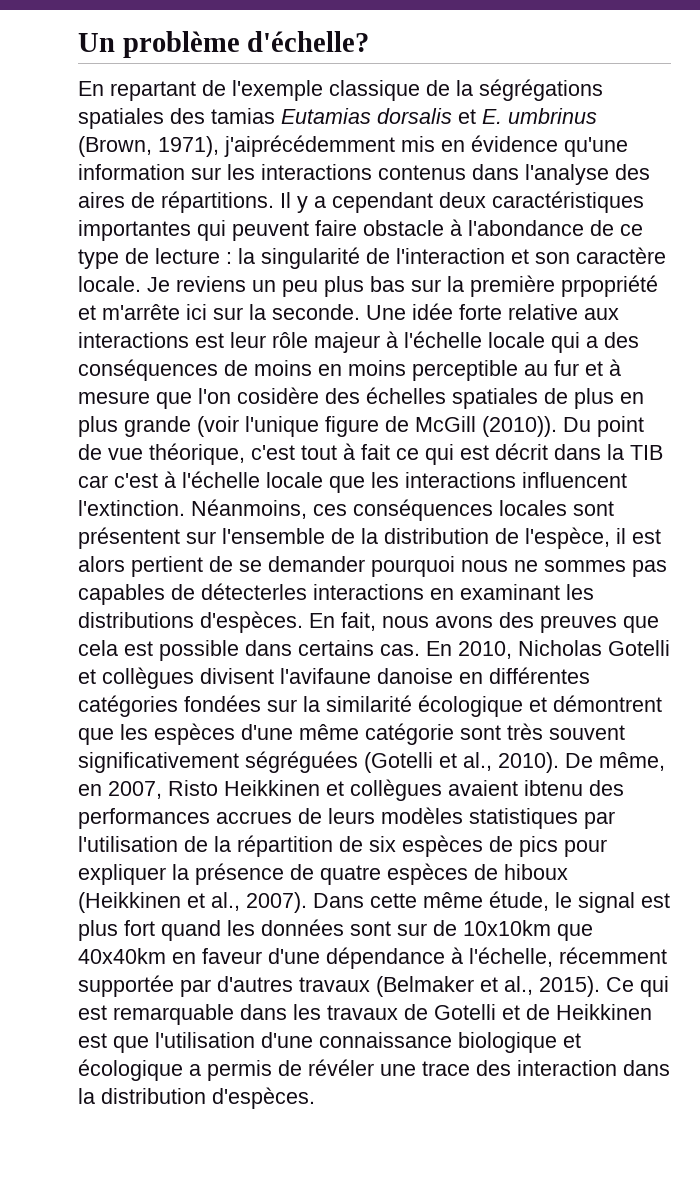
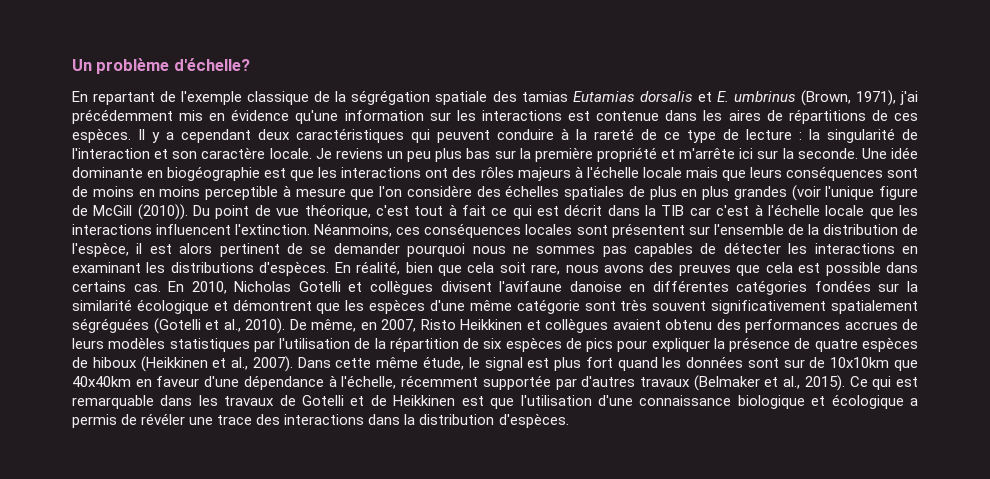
- En repartant de l'exemple classique de la ségrégations spatiales des tamias Eutamias dorsalis et E. umbrinus (Brown, 1971), j'aiprécédemment mis en évidence qu'une information sur les interactions contenus dans l'analyse des aires de répartitions.
+ En repartant de l'exemple classique de la ségrégation spatiale des tamias Eutamias dorsalis et E. umbrinus (Brown, 1971), j'ai précédemment mis en évidence qu'une information sur les interactions est contenue dans les aires de répartitions de ces espèces.
- Il y a cependant deux caractéristiques importantes qui peuvent faire obstacle à l'abondance de ce type de lecture : la singularité de l'interaction et son caractère locale.
+ Il y a cependant deux caractéristiques qui peuvent conduire à la rareté de ce type de lecture : la singularité de l'interaction et son caractère locale.
- Je reviens un peu plus bas sur la première prpopriété et m'arrête ici sur la seconde.
+ Je reviens un peu plus bas sur la première propriété et m'arrête ici sur la seconde.
- Une idée forte relative aux interactions est leur rôle majeur à l'échelle locale qui a des conséquences de moins en moins perceptible au fur et à mesure que l'on cosidère des échelles spatiales de plus en plus grande (voir l'unique figure de McGill (2010)).
+ Une idée dominante en biogéographie est que les interactions ont des rôles majeurs à l'échelle locale mais que leurs conséquences sont de moins en moins perceptible à mesure que l'on considère des échelles spatiales de plus en plus grandes (voir l'unique figure de McGill (2010)).
- Néanmoins, ces conséquences locales sont présentent sur l'ensemble de la distribution de l'espèce, il est alors pertient de se demander pourquoi nous ne sommes pas capables de détecterles interactions en examinant les distributions d'espèces.
+ Néanmoins, ces conséquences locales sont présentent sur l'ensemble de la distribution de l'espèce, il est alors pertinent de se demander pourquoi nous ne sommes pas capables de détecter les interactions en examinant les distributions d'espèces.
- En fait, nous avons des preuves que cela est possible dans certains cas.
+ En réalité, bien que cela soit rare, nous avons des preuves que cela est possible dans certains cas.
- En 2010, Nicholas Gotelli et collègues divisent l'avifaune danoise en différentes catégories fondées sur la similarité écologique et démontrent que les espèces d'une même catégorie sont très souvent significativement ségréguées (Gotelli et al., 2010).
+ En 2010, Nicholas Gotelli et collègues divisent l'avifaune danoise en différentes catégories fondées sur la similarité écologique et démontrent que les espèces d'une même catégorie sont très souvent significativement spatialement ségréguées (Gotelli et al., 2010).
- De même, en 2007, Risto Heikkinen et collègues avaient ibtenu des performances accrues de leurs modèles statistiques par l'utilisation de la répartition de six espèces de pics pour expliquer la présence de quatre espèces de hiboux (Heikkinen et al., 2007).
+ De même, en 2007, Risto Heikkinen et collègues avaient obtenu des performances accrues de leurs modèles statistiques par l'utilisation de la répartition de six espèces de pics pour expliquer la présence de quatre espèces de hiboux (Heikkinen et al., 2007).
- Ce qui est remarquable dans les travaux de Gotelli et de Heikkinen est que l'utilisation d'une connaissance biologique et écologique a permis de révéler une trace des interaction dans la distribution d'espèces.
+ Ce qui est remarquable dans les travaux de Gotelli et de Heikkinen est que l'utilisation d'une connaissance biologique et écologique a permis de révéler une trace des interactions dans la distribution d'espèces.

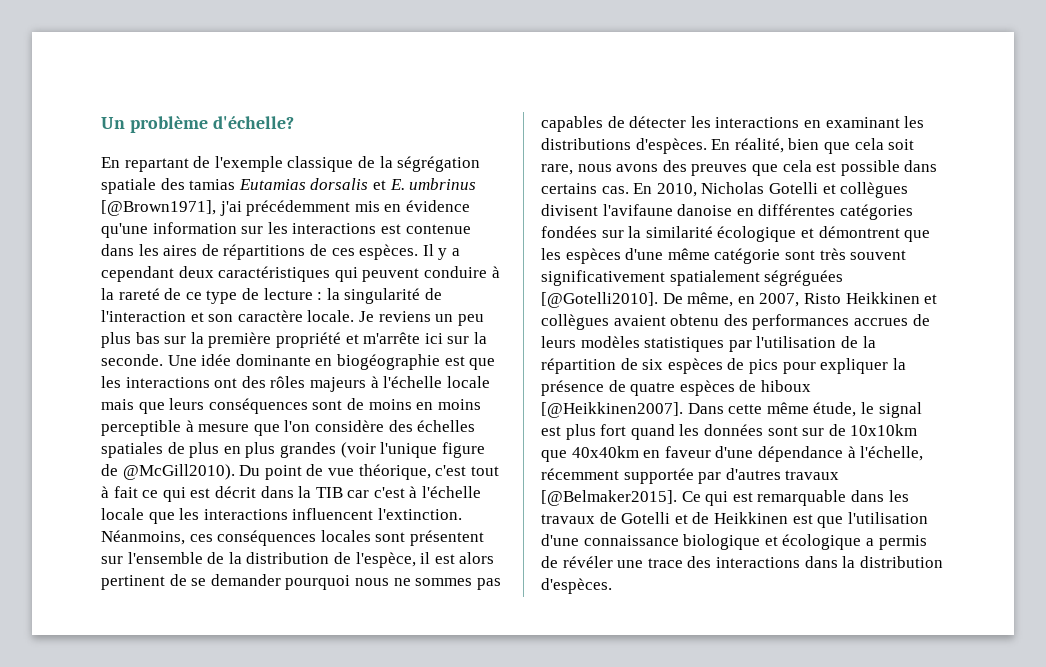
- En repartant de l'exemple classique de la ségrégation spatiale des tamias Eutamias dorsalis et E. umbrinus (Brown, 1971), j'ai précédemment mis en évidence qu'une information sur les interactions est contenue dans les aires de répartitions de ces espèces.
+ En repartant de l'exemple classique de la ségrégation spatiale des tamias Eutamias dorsalis et E. umbrinus [@Brown1971], j'ai précédemment mis en évidence qu'une information sur les interactions est contenue dans les aires de répartitions de ces espèces.
- Une idée dominante en biogéographie est que les interactions ont des rôles majeurs à l'échelle locale mais que leurs conséquences sont de moins en moins perceptible à mesure que l'on considère des échelles spatiales de plus en plus grandes (voir l'unique figure de McGill (2010)).
+ Une idée dominante en biogéographie est que les interactions ont des rôles majeurs à l'échelle locale mais que leurs conséquences sont de moins en moins perceptible à mesure que l'on considère des échelles spatiales de plus en plus grandes (voir l'unique figure de @McGill2010).
- En 2010, Nicholas Gotelli et collègues divisent l'avifaune danoise en différentes catégories fondées sur la similarité écologique et démontrent que les espèces d'une même catégorie sont très souvent significativement spatialement ségréguées (Gotelli et al., 2010).
+ En 2010, Nicholas Gotelli et collègues divisent l'avifaune danoise en différentes catégories fondées sur la similarité écologique et démontrent que les espèces d'une même catégorie sont très souvent significativement spatialement ségréguées [@Gotelli2010].
- De même, en 2007, Risto Heikkinen et collègues avaient obtenu des performances accrues de leurs modèles statistiques par l'utilisation de la répartition de six espèces de pics pour expliquer la présence de quatre espèces de hiboux (Heikkinen et al., 2007).
+ De même, en 2007, Risto Heikkinen et collègues avaient obtenu des performances accrues de leurs modèles statistiques par l'utilisation de la répartition de six espèces de pics pour expliquer la présence de quatre espèces de hiboux [@Heikkinen2007].
- Dans cette même étude, le signal est plus fort quand les données sont sur de 10x10km que 40x40km en faveur d'une dépendance à l'échelle, récemment supportée par d'autres travaux (Belmaker et al., 2015).
+ Dans cette même étude, le signal est plus fort quand les données sont sur de 10x10km que 40x40km en faveur d'une dépendance à l'échelle, récemment supportée par d'autres travaux [@Belmaker2015].

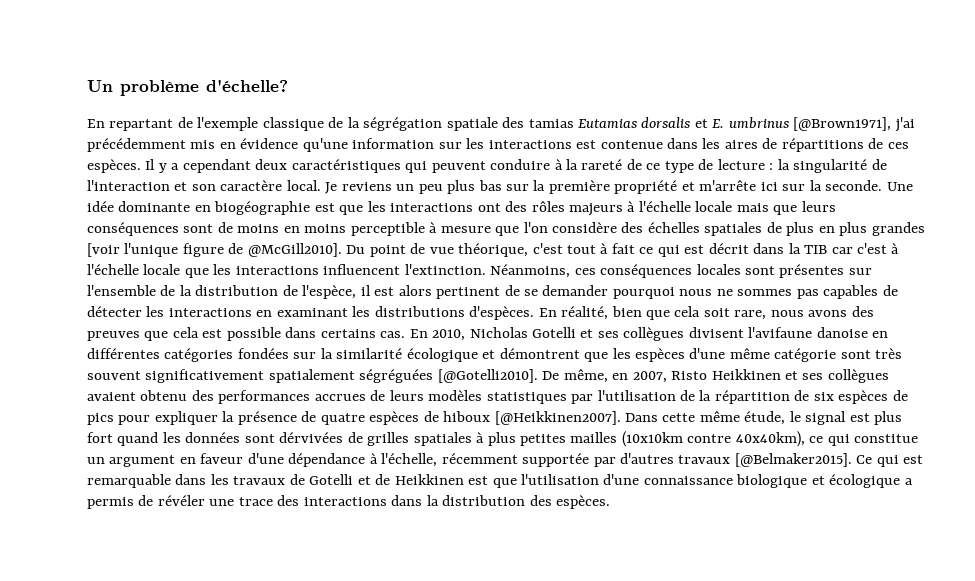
- Il y a cependant deux caractéristiques qui peuvent conduire à la rareté de ce type de lecture : la singularité de l'interaction et son caractère locale.
+ Il y a cependant deux caractéristiques qui peuvent conduire à la rareté de ce type de lecture : la singularité de l'interaction et son caractère local.
- Une idée dominante en biogéographie est que les interactions ont des rôles majeurs à l'échelle locale mais que leurs conséquences sont de moins en moins perceptible à mesure que l'on considère des échelles spatiales de plus en plus grandes (voir l'unique figure de @McGill2010).
+ Une idée dominante en biogéographie est que les interactions ont des rôles majeurs à l'échelle locale mais que leurs conséquences sont de moins en moins perceptible à mesure que l'on considère des échelles spatiales de plus en plus grandes [voir l'unique figure de @McGill2010].
- Néanmoins, ces conséquences locales sont présentent sur l'ensemble de la distribution de l'espèce, il est alors pertinent de se demander pourquoi nous ne sommes pas capables de détecter les interactions en examinant les distributions d'espèces.
+ Néanmoins, ces conséquences locales sont présentes sur l'ensemble de la distribution de l'espèce, il est alors pertinent de se demander pourquoi nous ne sommes pas capables de détecter les interactions en examinant les distributions d'espèces.
- En 2010, Nicholas Gotelli et collègues divisent l'avifaune danoise en différentes catégories fondées sur la similarité écologique et démontrent que les espèces d'une même catégorie sont très souvent significativement spatialement ségréguées [@Gotelli2010].
+ En 2010, Nicholas Gotelli et ses collègues divisent l'avifaune danoise en différentes catégories fondées sur la similarité écologique et démontrent que les espèces d'une même catégorie sont très souvent significativement spatialement ségréguées [@Gotelli2010].
- De même, en 2007, Risto Heikkinen et collègues avaient obtenu des performances accrues de leurs modèles statistiques par l'utilisation de la répartition de six espèces de pics pour expliquer la présence de quatre espèces de hiboux [@Heikkinen2007].
+ De même, en 2007, Risto Heikkinen et ses collègues avaient obtenu des performances accrues de leurs modèles statistiques par l'utilisation de la répartition de six espèces de pics pour expliquer la présence de quatre espèces de hiboux [@Heikkinen2007].
- Dans cette même étude, le signal est plus fort quand les données sont sur de 10x10km que 40x40km en faveur d'une dépendance à l'échelle, récemment supportée par d'autres travaux [@Belmaker2015].
+ Dans cette même étude, le signal est plus fort quand les données sont dérvivées de grilles spatiales à plus petites mailles (10x10km contre 40x40km), ce qui constitue un argument en faveur d'une dépendance à l'échelle, récemment supportée par d'autres travaux [@Belmaker2015].
- Ce qui est remarquable dans les travaux de Gotelli et de Heikkinen est que l'utilisation d'une connaissance biologique et écologique a permis de révéler une trace des interactions dans la distribution d'espèces.
+ Ce qui est remarquable dans les travaux de Gotelli et de Heikkinen est que l'utilisation d'une connaissance biologique et écologique a permis de révéler une trace des interactions dans la distribution des espèces.

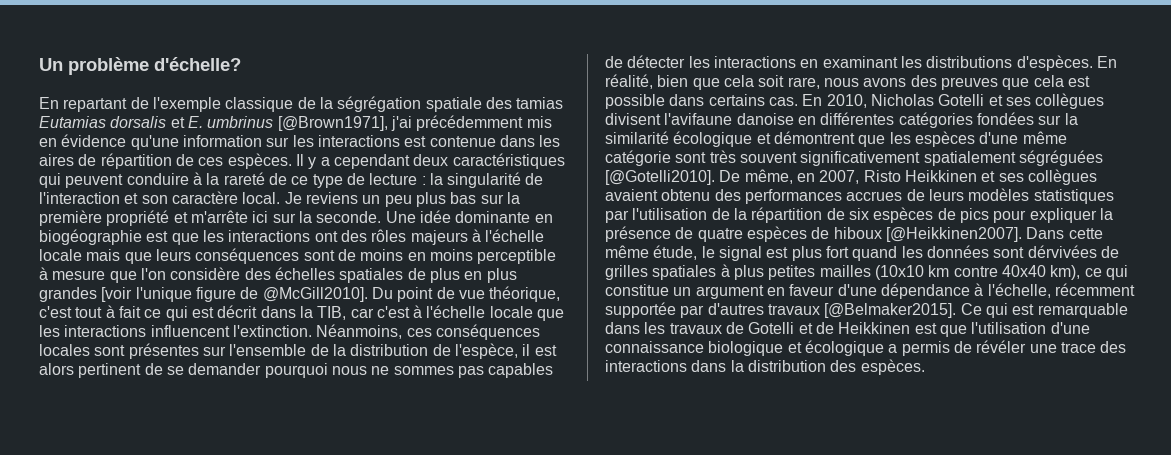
- En repartant de l'exemple classique de la ségrégation spatiale des tamias Eutamias dorsalis et E. umbrinus [@Brown1971], j'ai précédemment mis en évidence qu'une information sur les interactions est contenue dans les aires de répartitions de ces espèces.
+ En repartant de l'exemple classique de la ségrégation spatiale des tamias Eutamias dorsalis et E. umbrinus [@Brown1971], j'ai précédemment mis en évidence qu'une information sur les interactions est contenue dans les aires de répartition de ces espèces.
- Du point de vue théorique, c'est tout à fait ce qui est décrit dans la TIB car c'est à l'échelle locale que les interactions influencent l'extinction.
+ Du point de vue théorique, c'est tout à fait ce qui est décrit dans la TIB, car c'est à l'échelle locale que les interactions influencent l'extinction.
- Dans cette même étude, le signal est plus fort quand les données sont dérvivées de grilles spatiales à plus petites mailles (10x10km contre 40x40km), ce qui constitue un argument en faveur d'une dépendance à l'échelle, récemment supportée par d'autres travaux [@Belmaker2015].
+ Dans cette même étude, le signal est plus fort quand les données sont dérvivées de grilles spatiales à plus petites mailles (10x10 km contre 40x40 km), ce qui constitue un argument en faveur d'une dépendance à l'échelle, récemment supportée par d'autres travaux [@Belmaker2015].

